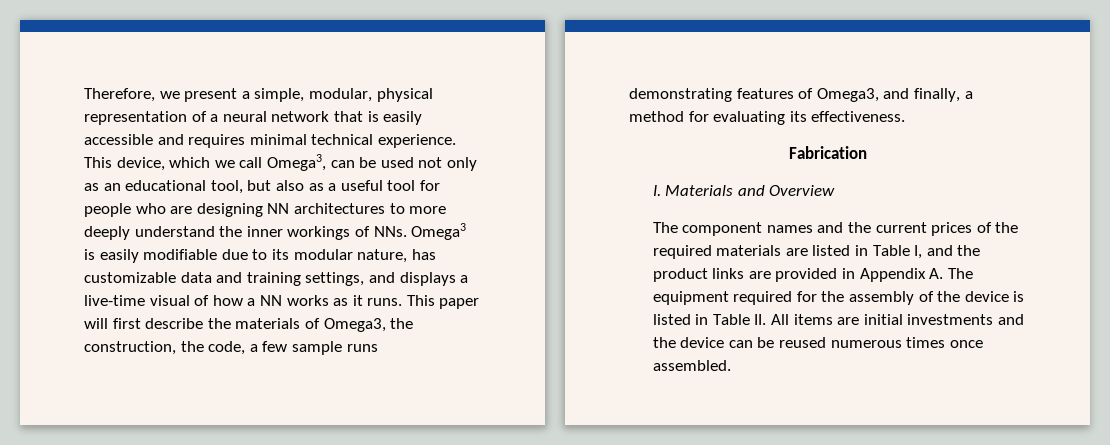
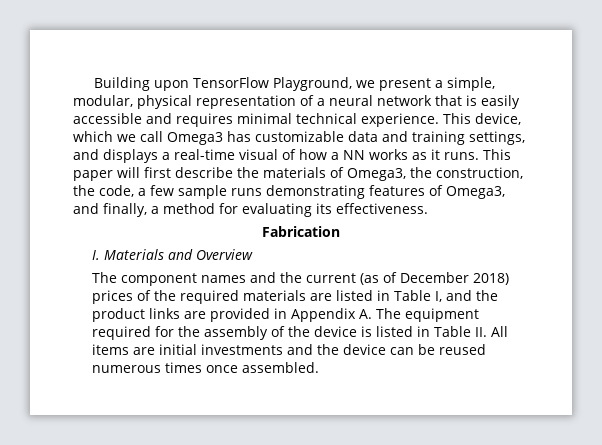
- Therefore, we present a simple, modular, physical representation of a neural network that is easily accessible and requires minimal technical experience.
+ Building upon TensorFlow Playground, we present a simple, modular, physical representation of a neural network that is easily accessible and requires minimal technical experience.
- This device, which we call Omega3, can be used not only as an educational tool, but also as a useful tool for people who are designing NN architectures to more deeply understand the inner workings of NNs. Omega3 is easily modifiable due to its modular nature, has customizable data and training settings, and displays a live-time visual of how a NN works as it runs.
+ This device, which we call Omega3 has customizable data and training settings, and displays a real-time visual of how a NN works as it runs.
- The component names and the current prices of the required materials are listed in Table I, and the product links are provided in Appendix A. The equipment required for the assembly of the device is listed in Table II. All items are initial investments and the device can be reused numerous times once assembled.
+ The component names and the current (as of December 2018) prices of the required materials are listed in Table I, and the product links are provided in Appendix A. The equipment required for the assembly of the device is listed in Table II. All items are initial investments and the device can be reused numerous times once assembled.

